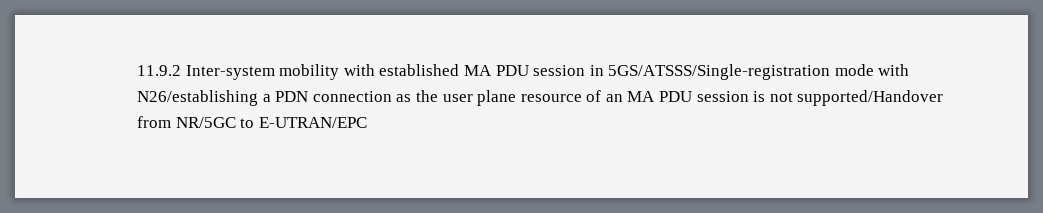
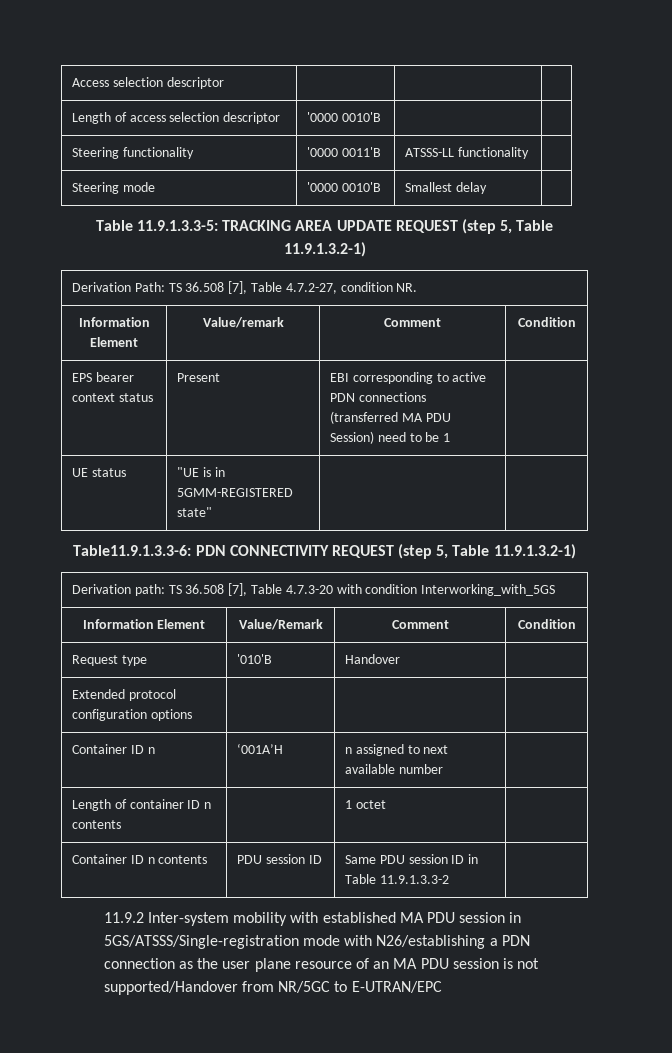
+ Access selection descriptor | | |
+ Length of access selection descriptor | '0000 0010'B | |
+ Steering functionality | '0000 0011'B | ATSSS-LL functionality |
+ Steering mode | '0000 0010'B | Smallest delay |
+ Table 11.9.1.3.3-5: TRACKING AREA UPDATE REQUEST (step 5, Table 11.9.1.3.2-1)
+ Derivation Path: TS 36.508 [7], Table 4.7.2-27, condition NR.
+ Information Element | Value/remark | Comment | Condition
+ EPS bearer context status | Present | EBI corresponding to active PDN connections (transferred MA PDU Session) need to be 1 |
+ UE status | "UE is in 5GMM-REGISTERED state" | |
+ Table11.9.1.3.3-6: PDN CONNECTIVITY REQUEST (step 5, Table 11.9.1.3.2-1)
+ Derivation path: TS 36.508 [7], Table 4.7.3-20 with condition Interworking_with_5GS
+ Information Element | Value/Remark | Comment | Condition
+ Request type | '010'B | Handover |
+ Extended protocol configuration options | | |
+ Container ID n | ‘001A’H | n assigned to next available number |
+ Length of container ID n contents | | 1 octet |
+ Container ID n contents | PDU session ID | Same PDU session ID in Table 11.9.1.3.3-2 |

